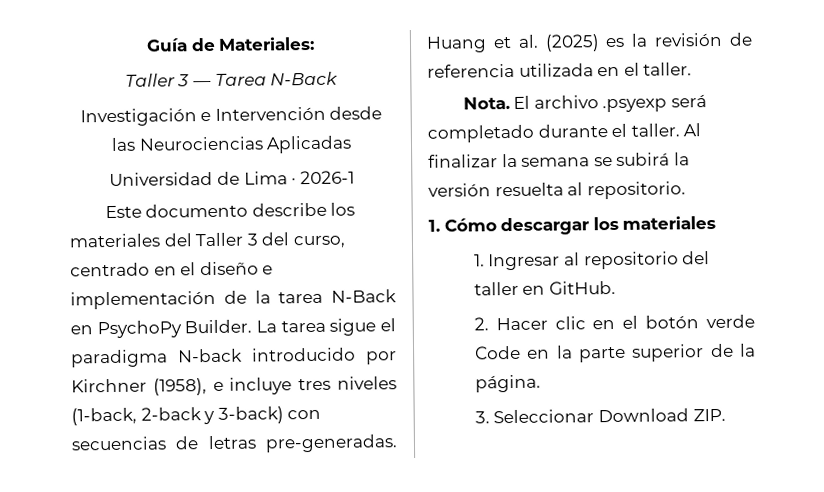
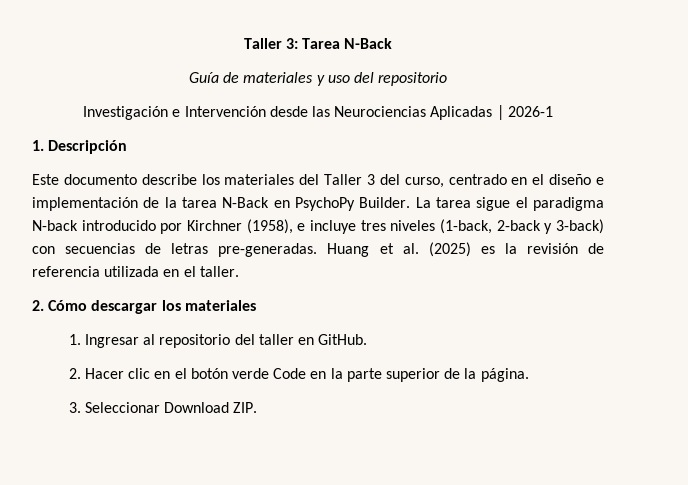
- Guía de Materiales:
- Taller 3 — Tarea N-Back
+ Taller 3: Tarea N-Back
+ Guía de materiales y uso del repositorio
- Investigación e Intervención desde las Neurociencias Aplicadas
- Universidad de Lima · 2026-1
+ Investigación e Intervención desde las Neurociencias Aplicadas | 2026-1
+ 1. Descripción
- Nota. El archivo .psyexp será completado durante el taller. Al finalizar la semana se subirá la versión resuelta al repositorio.
- 1. Cómo descargar los materiales
+ 2. Cómo descargar los materiales

